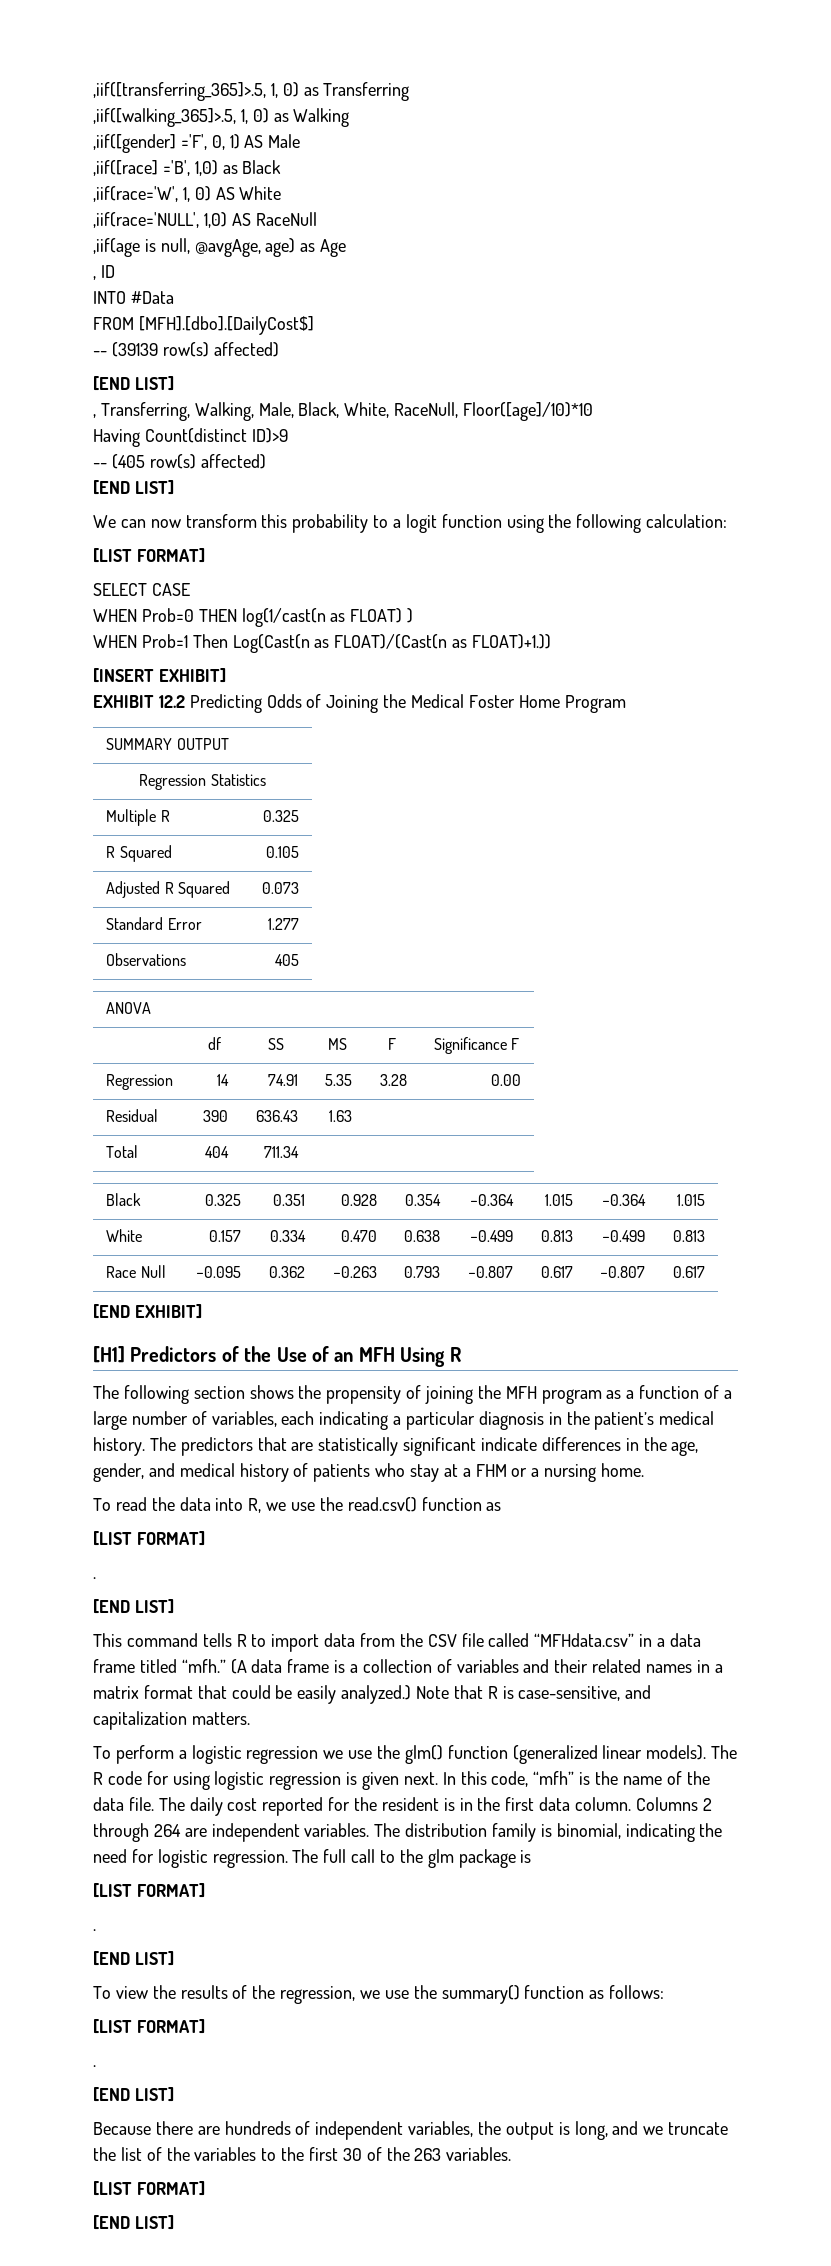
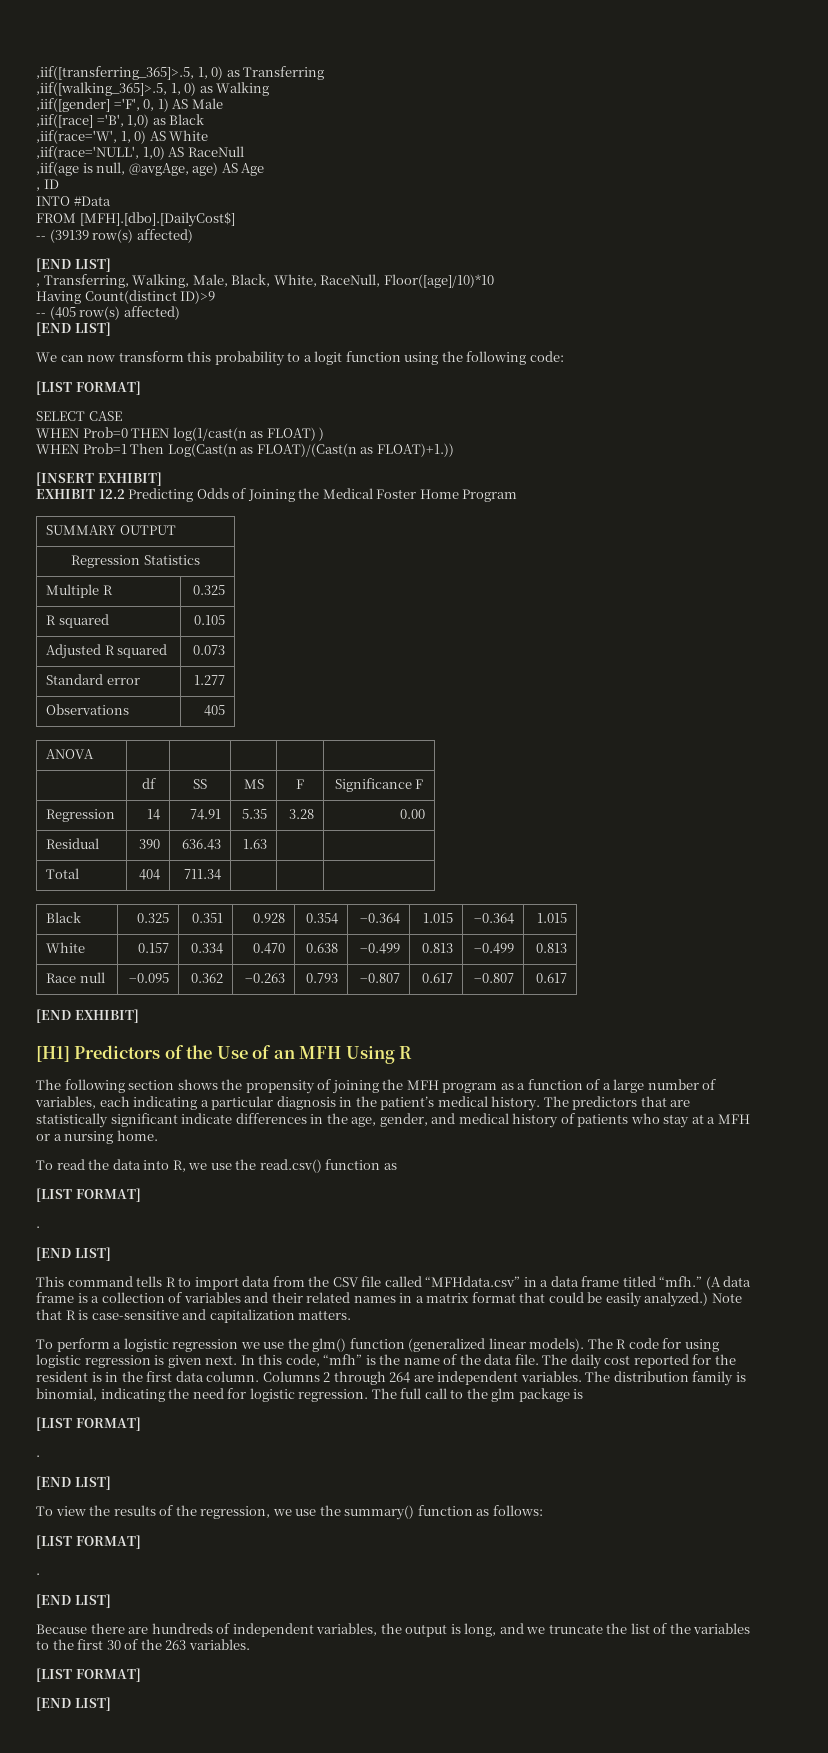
- ,iif(age is null, @avgAge, age) as Age
+ ,iif(age is null, @avgAge, age) AS Age
- We can now transform this probability to a logit function using the following calculation:
+ We can now transform this probability to a logit function using the following code:
- R Squared | 0.105
+ R squared | 0.105
- Adjusted R Squared | 0.073
+ Adjusted R squared | 0.073
- Standard Error | 1.277
+ Standard error | 1.277
- Race Null | −0.095 | 0.362 | −0.263 | 0.793 | −0.807 | 0.617 | −0.807 | 0.617
+ Race null | −0.095 | 0.362 | −0.263 | 0.793 | −0.807 | 0.617 | −0.807 | 0.617
- The predictors that are statistically significant indicate differences in the age, gender, and medical history of patients who stay at a FHM or a nursing home.
+ The predictors that are statistically significant indicate differences in the age, gender, and medical history of patients who stay at a MFH or a nursing home.
- Note that R is case-sensitive, and capitalization matters.
+ Note that R is case-sensitive and capitalization matters.

